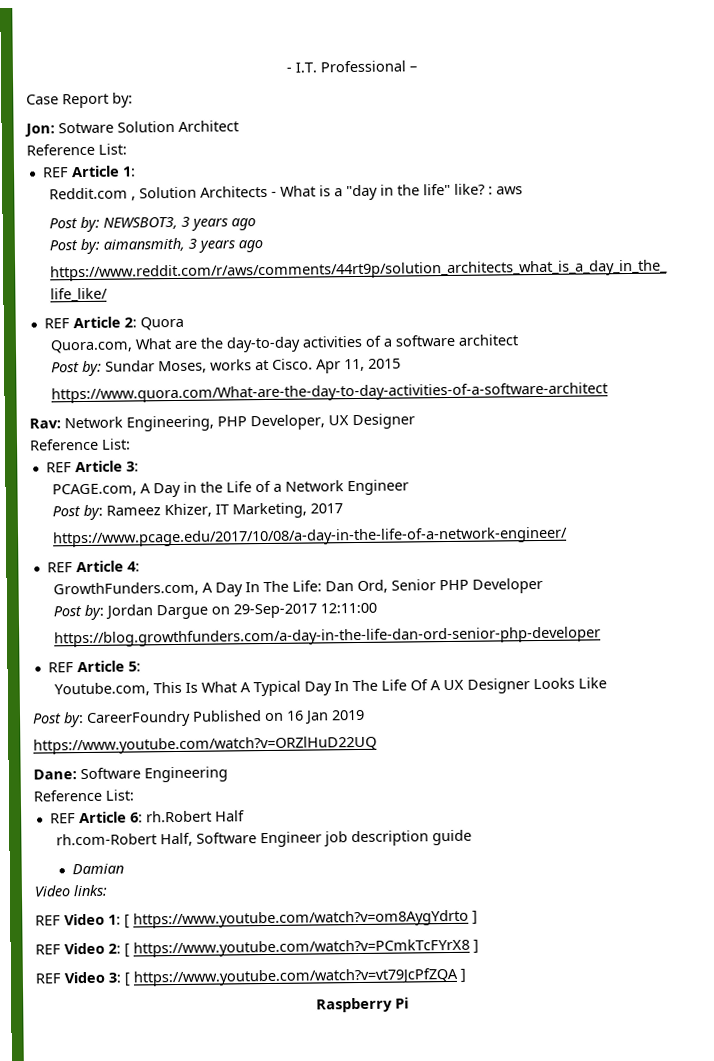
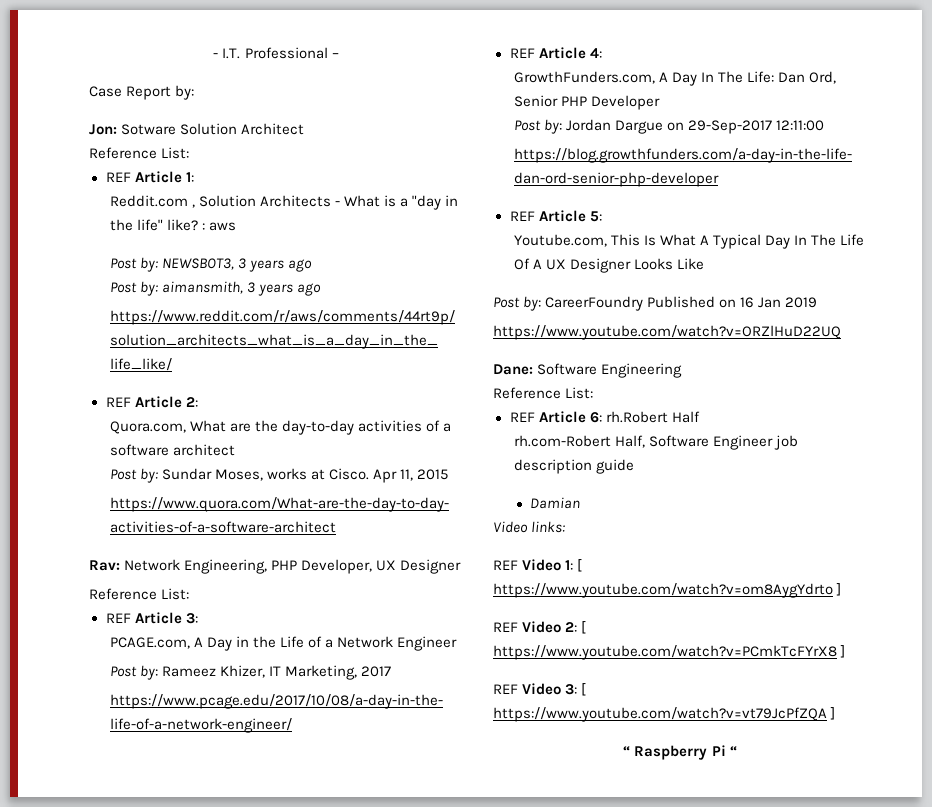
- REF Article 2: Quora
+ REF Article 2:
- Raspberry Pi
+ “ Raspberry Pi “

